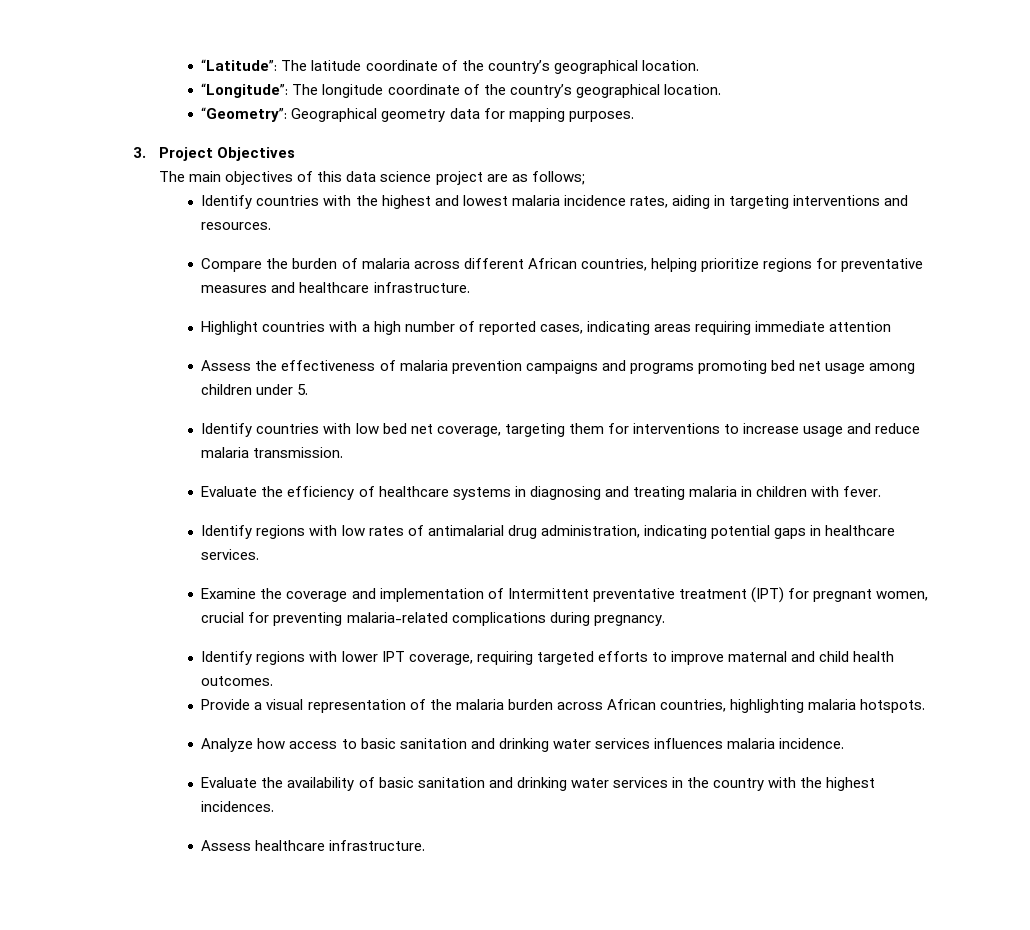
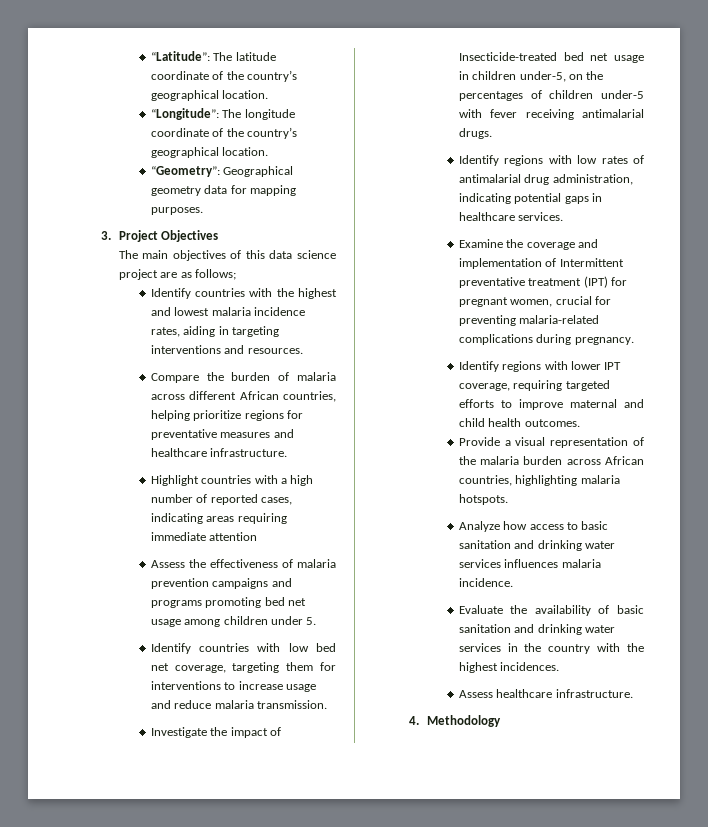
- Evaluate the efficiency of healthcare systems in diagnosing and treating malaria in children with fever.
+ Investigate the impact of Insecticide-treated bed net usage in children under-5, on the percentages of children under-5 with fever receiving antimalarial drugs.
+ 4. Methodology

